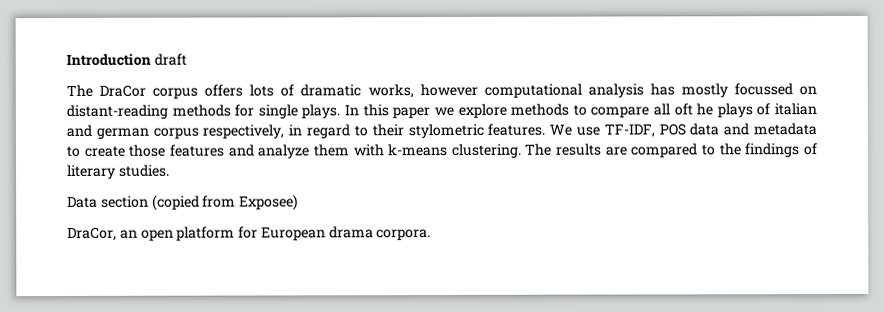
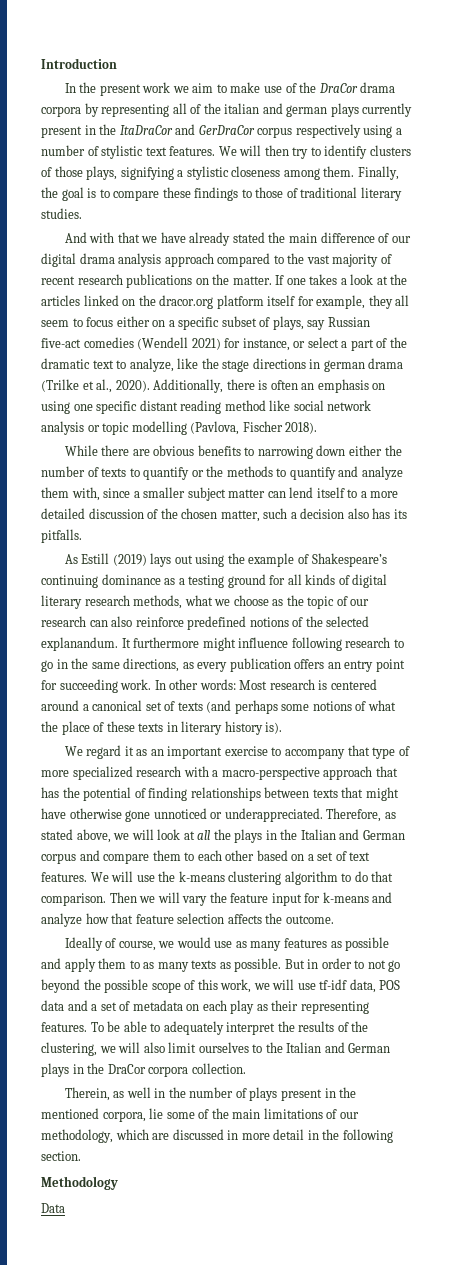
- Introduction draft
- The DraCor corpus offers lots of dramatic works, however computational analysis has mostly focussed on distant-reading methods for single plays. In this paper we explore methods to compare all oft he plays of italian and german corpus respectively, in regard to their stylometric features. We use TF-IDF, POS data and metadata to create those features and analyze them with k-means clustering. The results are compared to the findings of literary studies.
- Data section (copied from Exposee)
- DraCor, an open platform for European drama corpora.
+ Introduction
+ In the present work we aim to make use of the DraCor drama corpora by representing all of the italian and german plays currently present in the ItaDraCor and GerDraCor corpus respectively using a number of stylistic text features. We will then try to identify clusters of those plays, signifying a stylistic closeness among them. Finally, the goal is to compare these findings to those of traditional literary studies.
+ And with that we have already stated the main difference of our digital drama analysis approach compared to the vast majority of recent research publications on the matter. If one takes a look at the articles linked on the dracor.org platform itself for example, they all seem to focus either on a specific subset of plays, say Russian five-act comedies (Wendell 2021) for instance, or select a part of the dramatic text to analyze, like the stage directions in german drama (Trilke et al., 2020). Additionally, there is often an emphasis on using one specific distant reading method like social network analysis or topic modelling (Pavlova, Fischer 2018).
+ While there are obvious benefits to narrowing down either the number of texts to quantify or the methods to quantify and analyze them with, since a smaller subject matter can lend itself to a more detailed discussion of the chosen matter, such a decision also has its pitfalls.
+ As Estill (2019) lays out using the example of Shakespeare’s continuing dominance as a testing ground for all kinds of digital literary research methods, what we choose as the topic of our research can also reinforce predefined notions of the selected explanandum. It furthermore might influence following research to go in the same directions, as every publication offers an entry point for succeeding work. In other words: Most research is centered around a canonical set of texts (and perhaps some notions of what the place of these texts in literary history is).
+ We regard it as an important exercise to accompany that type of more specialized research with a macro-perspective approach that has the potential of finding relationships between texts that might have otherwise gone unnoticed or underappreciated. Therefore, as stated above, we will look at all the plays in the Italian and German corpus and compare them to each other based on a set of text features. We will use the k-means clustering algorithm to do that comparison. Then we will vary the feature input for k-means and analyze how that feature selection affects the outcome.
+ Ideally of course, we would use as many features as possible and apply them to as many texts as possible. But in order to not go beyond the possible scope of this work, we will use tf-idf data, POS data and a set of metadata on each play as their representing features. To be able to adequately interpret the results of the clustering, we will also limit ourselves to the Italian and German plays in the DraCor corpora collection.
+ Therein, as well in the number of plays present in the mentioned corpora, lie some of the main limitations of our methodology, which are discussed in more detail in the following section.
+ Methodology
+ Data

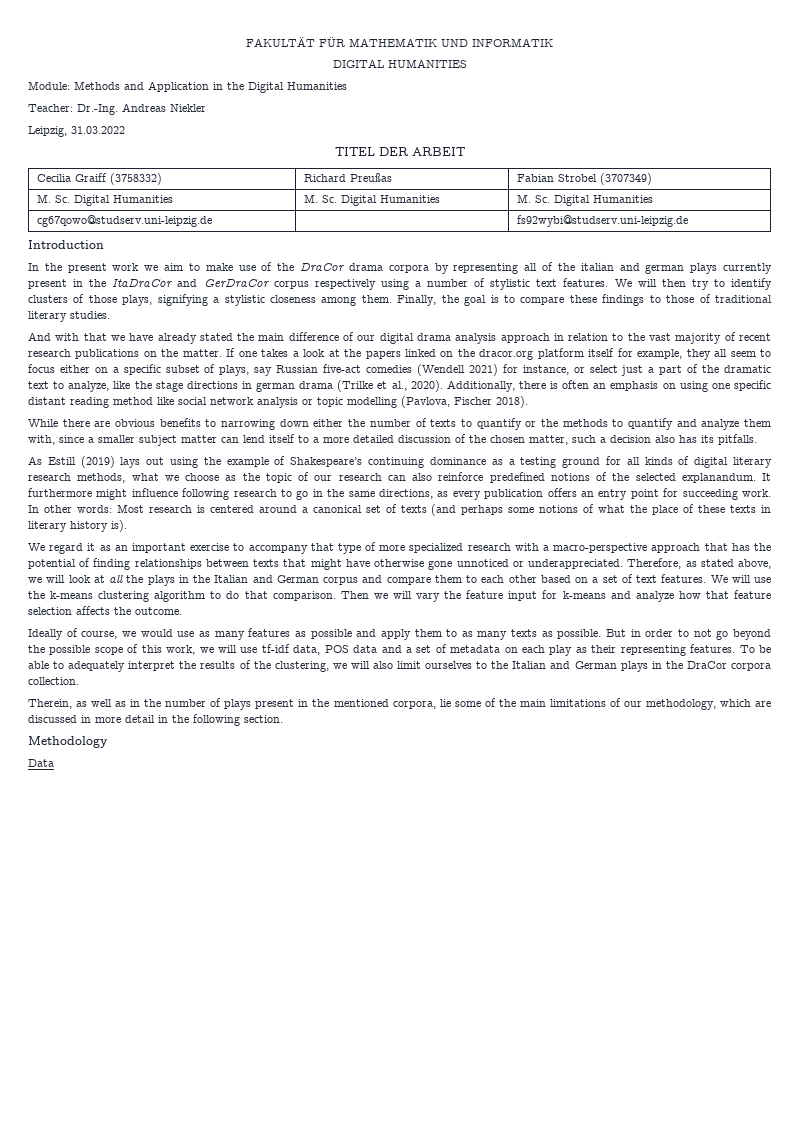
+ FAKULTÄT FÜR MATHEMATIK UND INFORMATIK
+ DIGITAL HUMANITIES
+ Module: Methods and Application in the Digital Humanities
+ Teacher: Dr.-Ing. Andreas Niekler
+ Leipzig, 31.03.2022
+ TITEL DER ARBEIT
+ Cecilia Graiff (3758332) | Richard Preußas | Fabian Strobel (3707349)
+ M. Sc. Digital Humanities | M. Sc. Digital Humanities | M. Sc. Digital Humanities
+ cg67qowo@studserv.uni-leipzig.de | | fs92wybi@studserv.uni-leipzig.de
- And with that we have already stated the main difference of our digital drama analysis approach compared to the vast majority of recent research publications on the matter.
+ And with that we have already stated the main difference of our digital drama analysis approach in relation to the vast majority of recent research publications on the matter.
- If one takes a look at the articles linked on the dracor.org platform itself for example, they all seem to focus either on a specific subset of plays, say Russian five-act comedies (Wendell 2021) for instance, or select a part of the dramatic text to analyze, like the stage directions in german drama (Trilke et al., 2020).
+ If one takes a look at the papers linked on the dracor.org platform itself for example, they all seem to focus either on a specific subset of plays, say Russian five-act comedies (Wendell 2021) for instance, or select just a part of the dramatic text to analyze, like the stage directions in german drama (Trilke et al., 2020).
- Therein, as well in the number of plays present in the mentioned corpora, lie some of the main limitations of our methodology, which are discussed in more detail in the following section.
+ Therein, as well as in the number of plays present in the mentioned corpora, lie some of the main limitations of our methodology, which are discussed in more detail in the following section.

